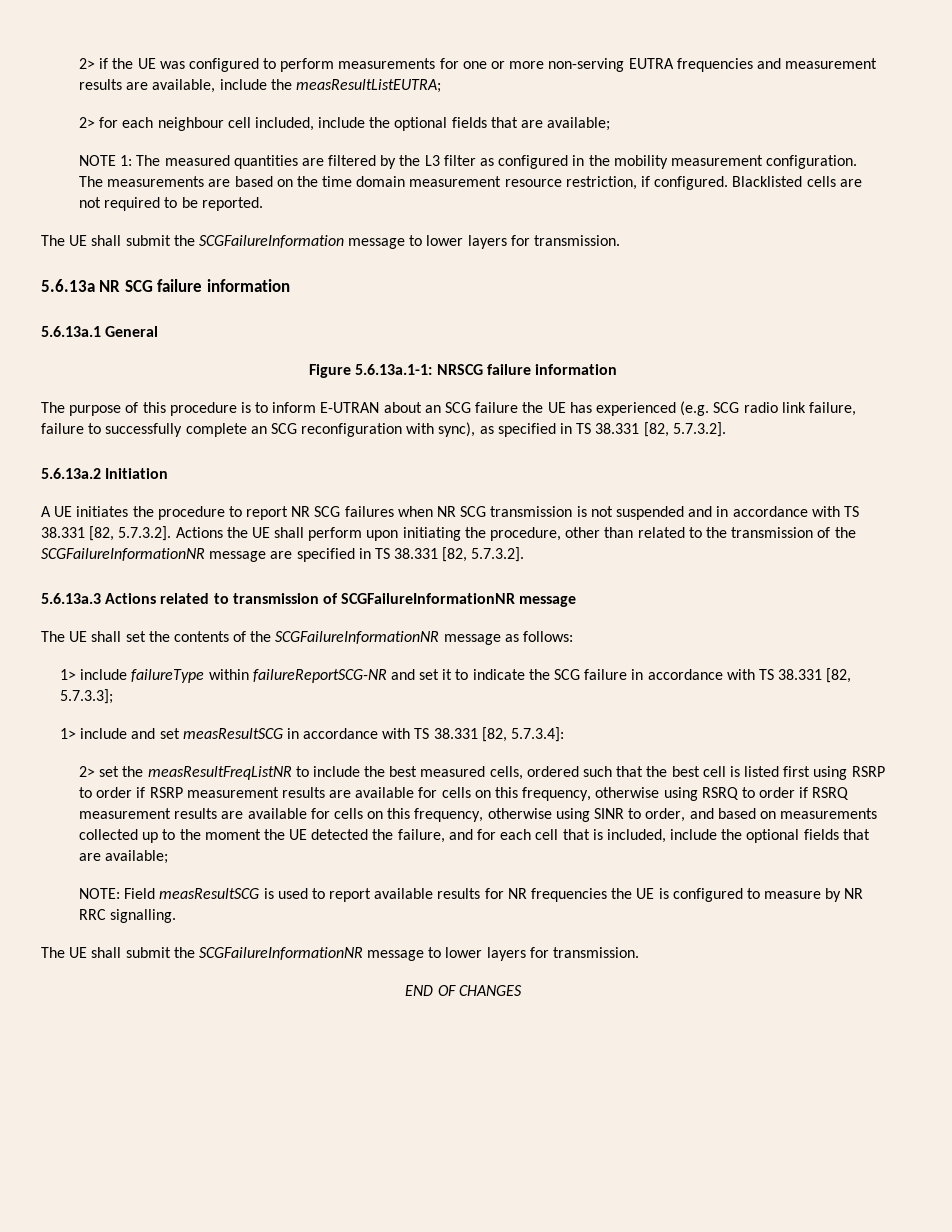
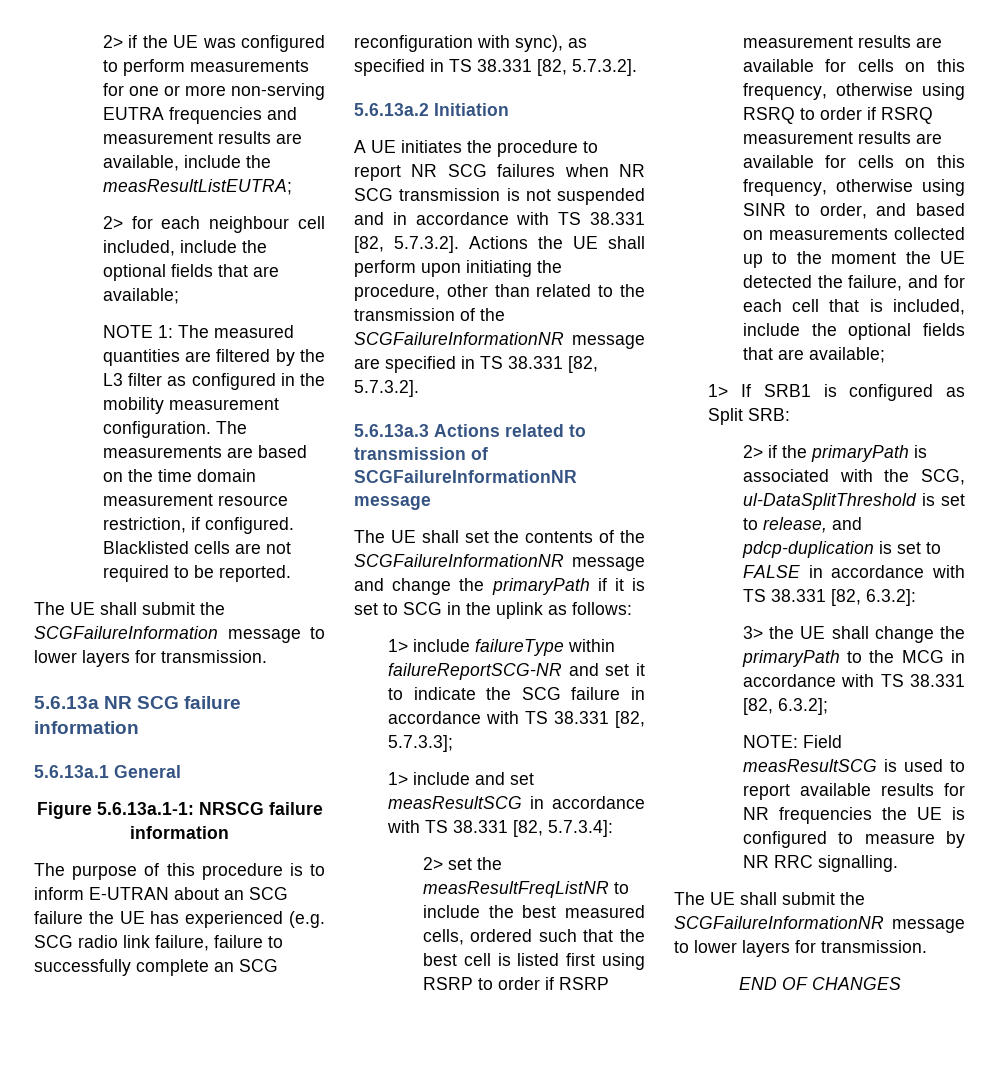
- The UE shall set the contents of the SCGFailureInformationNR message as follows:
+ The UE shall set the contents of the SCGFailureInformationNR message and change the primaryPath if it is set to SCG in the uplink as follows:
+ 1> If SRB1 is configured as Split SRB:
+ 2> if the primaryPath is associated with the SCG, ul-DataSplitThreshold is set to release, and pdcp-duplication is set to FALSE in accordance with TS 38.331 [82, 6.3.2]:
+ 3> the UE shall change the primaryPath to the MCG in accordance with TS 38.331 [82, 6.3.2];

